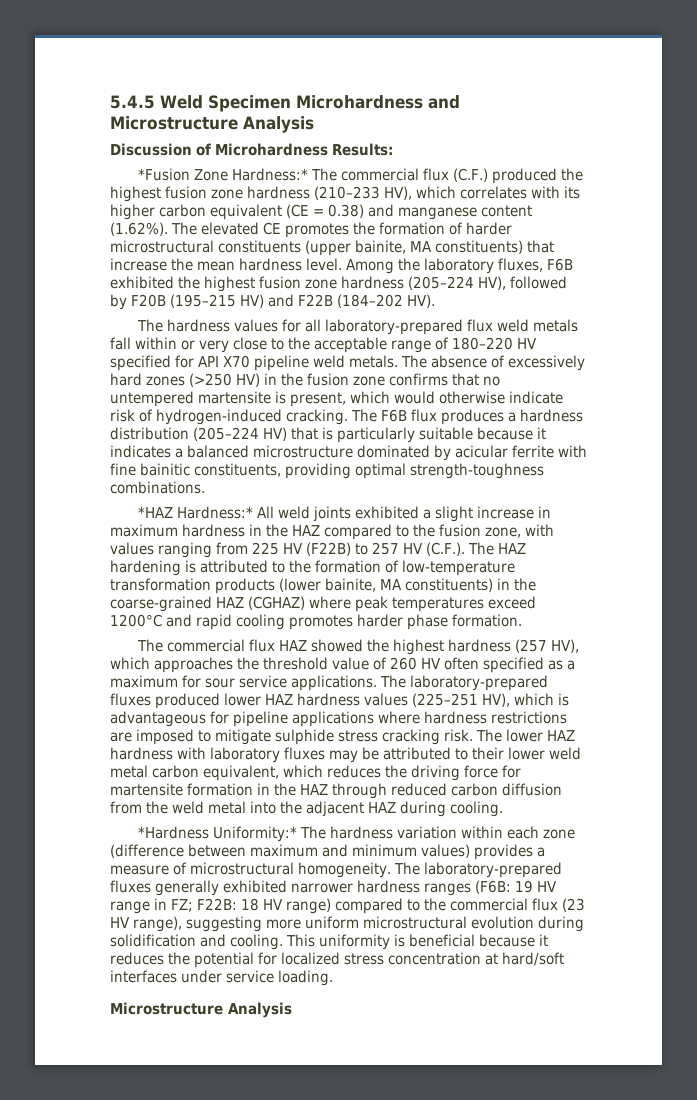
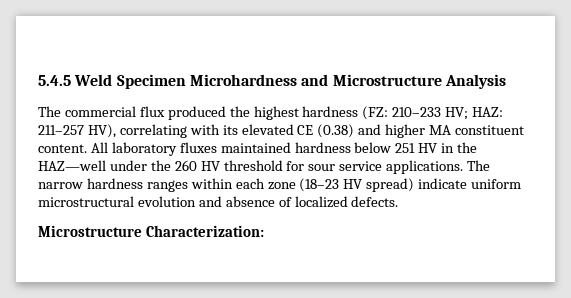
- Discussion of Microhardness Results:
- *Fusion Zone Hardness:* The commercial flux (C.F.) produced the highest fusion zone hardness (210–233 HV), which correlates with its higher carbon equivalent (CE = 0.38) and manganese content (1.62%). The elevated CE promotes the formation of harder microstructural constituents (upper bainite, MA constituents) that increase the mean hardness level. Among the laboratory fluxes, F6B exhibited the highest fusion zone hardness (205–224 HV), followed by F20B (195–215 HV) and F22B (184–202 HV).
- The hardness values for all laboratory-prepared flux weld metals fall within or very close to the acceptable range of 180–220 HV specified for API X70 pipeline weld metals. The absence of excessively hard zones (>250 HV) in the fusion zone confirms that no untempered martensite is present, which would otherwise indicate risk of hydrogen-induced cracking. The F6B flux produces a hardness distribution (205–224 HV) that is particularly suitable because it indicates a balanced microstructure dominated by acicular ferrite with fine bainitic constituents, providing optimal strength-toughness combinations.
- *HAZ Hardness:* All weld joints exhibited a slight increase in maximum hardness in the HAZ compared to the fusion zone, with values ranging from 225 HV (F22B) to 257 HV (C.F.). The HAZ hardening is attributed to the formation of low-temperature transformation products (lower bainite, MA constituents) in the coarse-grained HAZ (CGHAZ) where peak temperatures exceed 1200°C and rapid cooling promotes harder phase formation.
- The commercial flux HAZ showed the highest hardness (257 HV), which approaches the threshold value of 260 HV often specified as a maximum for sour service applications.
+ The commercial flux produced the highest hardness (FZ: 210–233 HV; HAZ: 211–257 HV), correlating with its elevated CE (0.38) and higher MA constituent content. All laboratory fluxes maintained hardness below 251 HV in the HAZ—well under the 260 HV threshold for sour service applications.
- The laboratory-prepared fluxes produced lower HAZ hardness values (225–251 HV), which is advantageous for pipeline applications where hardness restrictions are imposed to mitigate sulphide stress cracking risk. The lower HAZ hardness with laboratory fluxes may be attributed to their lower weld metal carbon equivalent, which reduces the driving force for martensite formation in the HAZ through reduced carbon diffusion from the weld metal into the adjacent HAZ during cooling.
- *Hardness Uniformity:* The hardness variation within each zone (difference between maximum and minimum values) provides a measure of microstructural homogeneity. The laboratory-prepared fluxes generally exhibited narrower hardness ranges (F6B: 19 HV range in FZ; F22B: 18 HV range) compared to the commercial flux (23 HV range), suggesting more uniform microstructural evolution during solidification and cooling. This uniformity is beneficial because it reduces the potential for localized stress concentration at hard/soft interfaces under service loading.
- Microstructure Analysis
+ The narrow hardness ranges within each zone (18–23 HV spread) indicate uniform microstructural evolution and absence of localized defects.
+ Microstructure Characterization:

